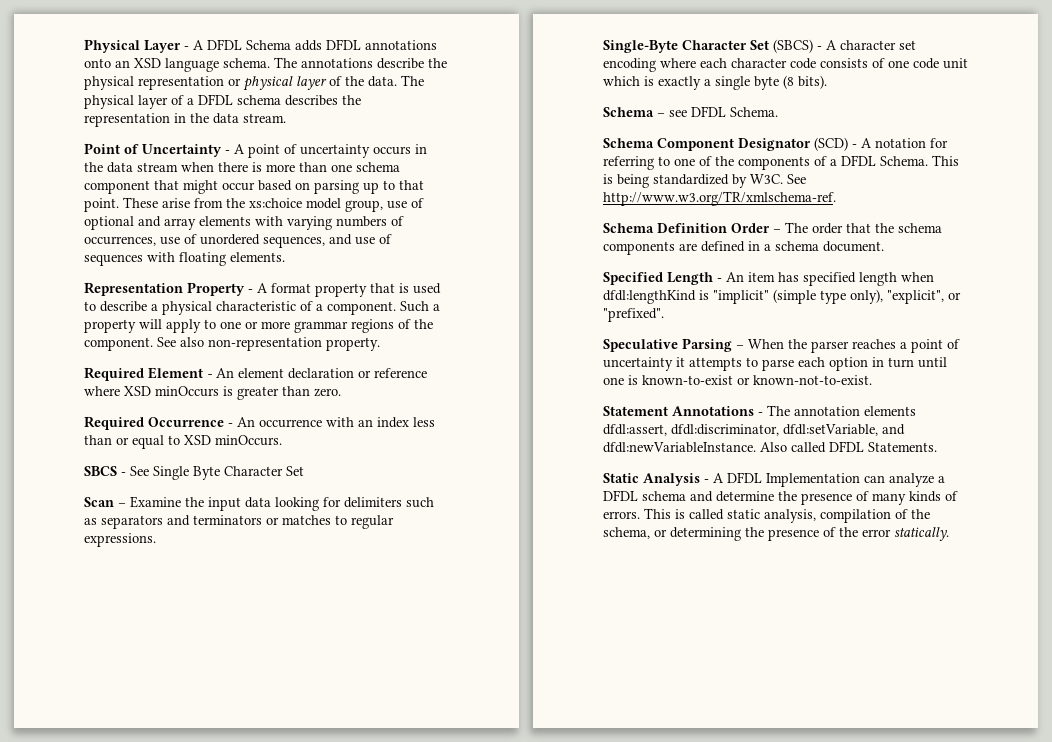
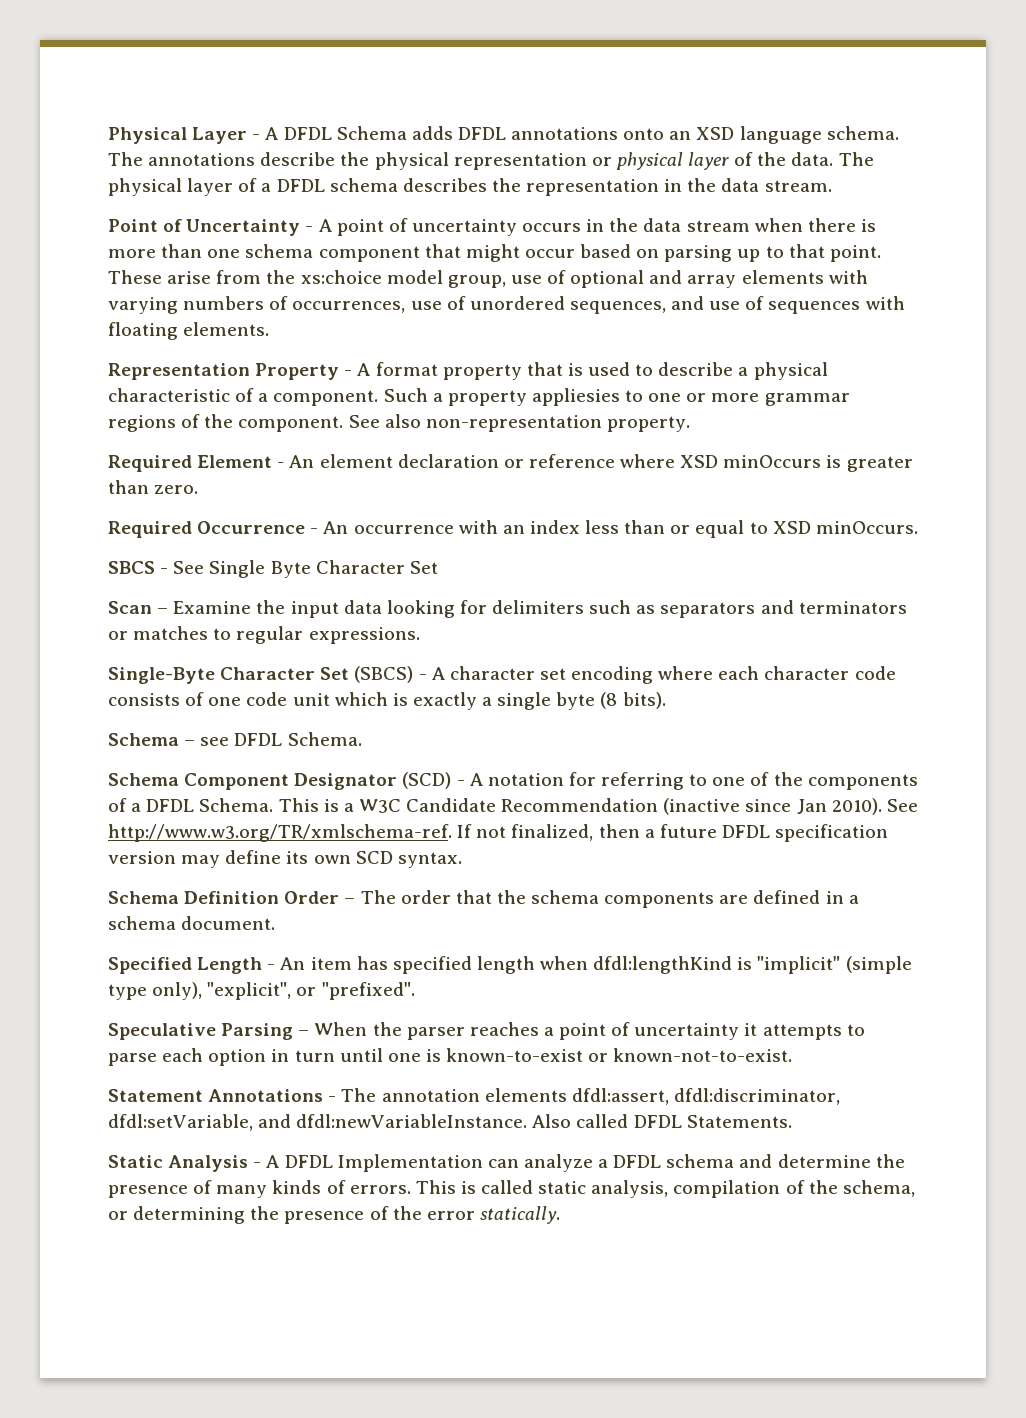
- Such a property will apply to one or more grammar regions of the component.
+ Such a property appliesies to one or more grammar regions of the component.
- This is being standardized by W3C. See http://www.w3.org/TR/xmlschema-ref.
+ This is a W3C Candidate Recommendation (inactive since Jan 2010). See http://www.w3.org/TR/xmlschema-ref. If not finalized, then a future DFDL specification version may define its own SCD syntax.

